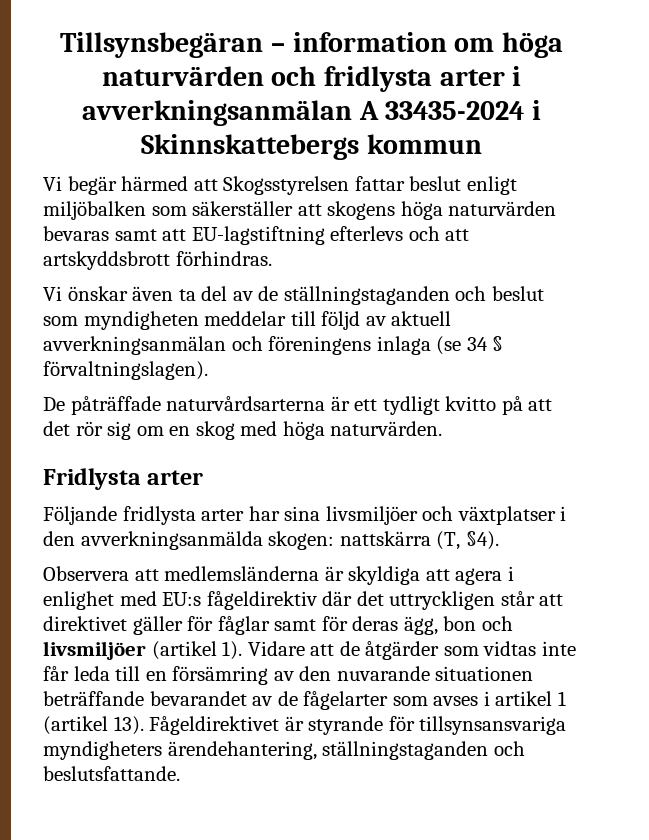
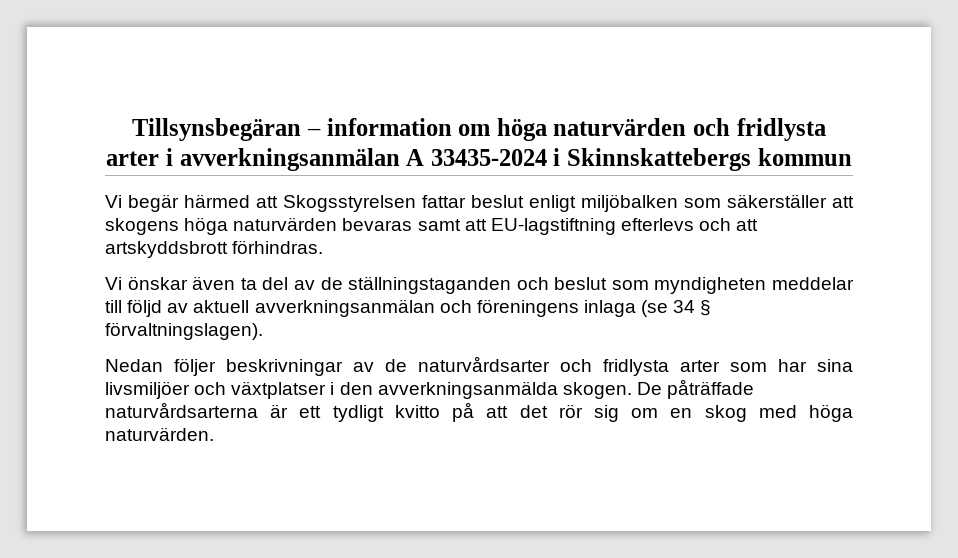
+ Nedan följer beskrivningar av de naturvårdsarter och fridlysta arter som har sina livsmiljöer och växtplatser i den avverkningsanmälda skogen.
- Fridlysta arter
- Följande fridlysta arter har sina livsmiljöer och växtplatser i den avverkningsanmälda skogen: nattskärra (T, §4).
- Observera att medlemsländerna är skyldiga att agera i enlighet med EU:s fågeldirektiv där det uttryckligen står att direktivet gäller för fåglar samt för deras ägg, bon och livsmiljöer (artikel 1). Vidare att de åtgärder som vidtas inte får leda till en försämring av den nuvarande situationen beträffande bevarandet av de fågelarter som avses i artikel 1 (artikel 13). Fågeldirektivet är styrande för tillsynsansvariga myndigheters ärendehantering, ställningstaganden och beslutsfattande.

